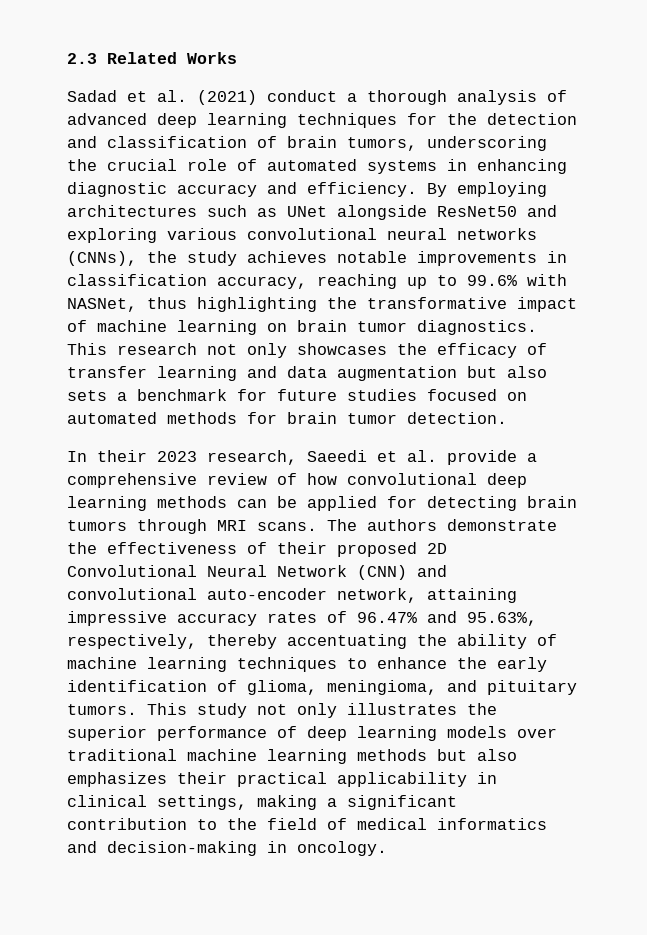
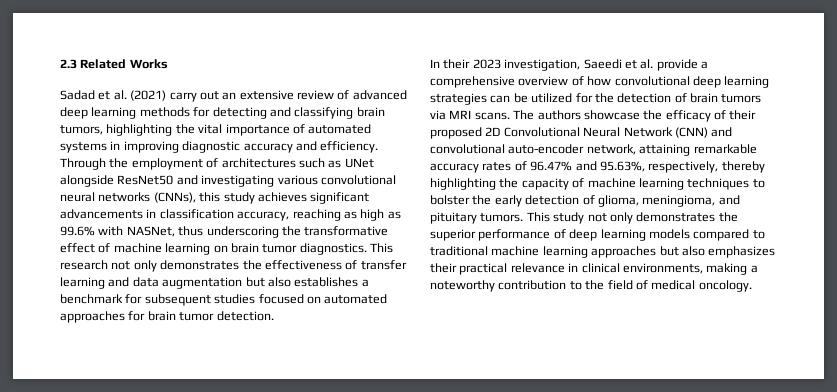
- Sadad et al. (2021) conduct a thorough analysis of advanced deep learning techniques for the detection and classification of brain tumors, underscoring the crucial role of automated systems in enhancing diagnostic accuracy and efficiency.
+ Sadad et al. (2021) carry out an extensive review of advanced deep learning methods for detecting and classifying brain tumors, highlighting the vital importance of automated systems in improving diagnostic accuracy and efficiency.
- By employing architectures such as UNet alongside ResNet50 and exploring various convolutional neural networks (CNNs), the study achieves notable improvements in classification accuracy, reaching up to 99.6% with NASNet, thus highlighting the transformative impact of machine learning on brain tumor diagnostics.
+ Through the employment of architectures such as UNet alongside ResNet50 and investigating various convolutional neural networks (CNNs), this study achieves significant advancements in classification accuracy, reaching as high as 99.6% with NASNet, thus underscoring the transformative effect of machine learning on brain tumor diagnostics.
- This research not only showcases the efficacy of transfer learning and data augmentation but also sets a benchmark for future studies focused on automated methods for brain tumor detection.
+ This research not only demonstrates the effectiveness of transfer learning and data augmentation but also establishes a benchmark for subsequent studies focused on automated approaches for brain tumor detection.
- In their 2023 research, Saeedi et al. provide a comprehensive review of how convolutional deep learning methods can be applied for detecting brain tumors through MRI scans.
+ In their 2023 investigation, Saeedi et al. provide a comprehensive overview of how convolutional deep learning strategies can be utilized for the detection of brain tumors via MRI scans.
- The authors demonstrate the effectiveness of their proposed 2D Convolutional Neural Network (CNN) and convolutional auto-encoder network, attaining impressive accuracy rates of 96.47% and 95.63%, respectively, thereby accentuating the ability of machine learning techniques to enhance the early identification of glioma, meningioma, and pituitary tumors.
+ The authors showcase the efficacy of their proposed 2D Convolutional Neural Network (CNN) and convolutional auto-encoder network, attaining remarkable accuracy rates of 96.47% and 95.63%, respectively, thereby highlighting the capacity of machine learning techniques to bolster the early detection of glioma, meningioma, and pituitary tumors.
- This study not only illustrates the superior performance of deep learning models over traditional machine learning methods but also emphasizes their practical applicability in clinical settings, making a significant contribution to the field of medical informatics and decision-making in oncology.
+ This study not only demonstrates the superior performance of deep learning models compared to traditional machine learning approaches but also emphasizes their practical relevance in clinical environments, making a noteworthy contribution to the field of medical oncology.

